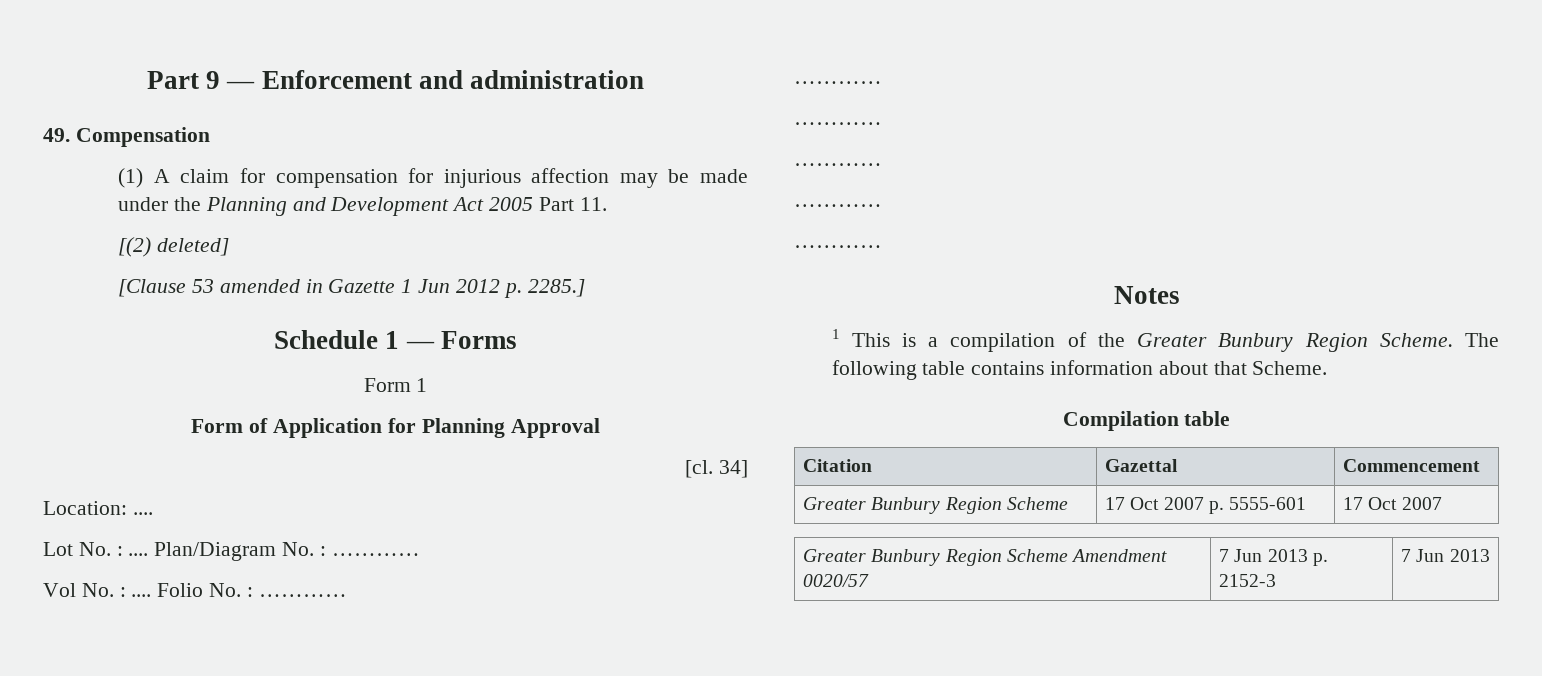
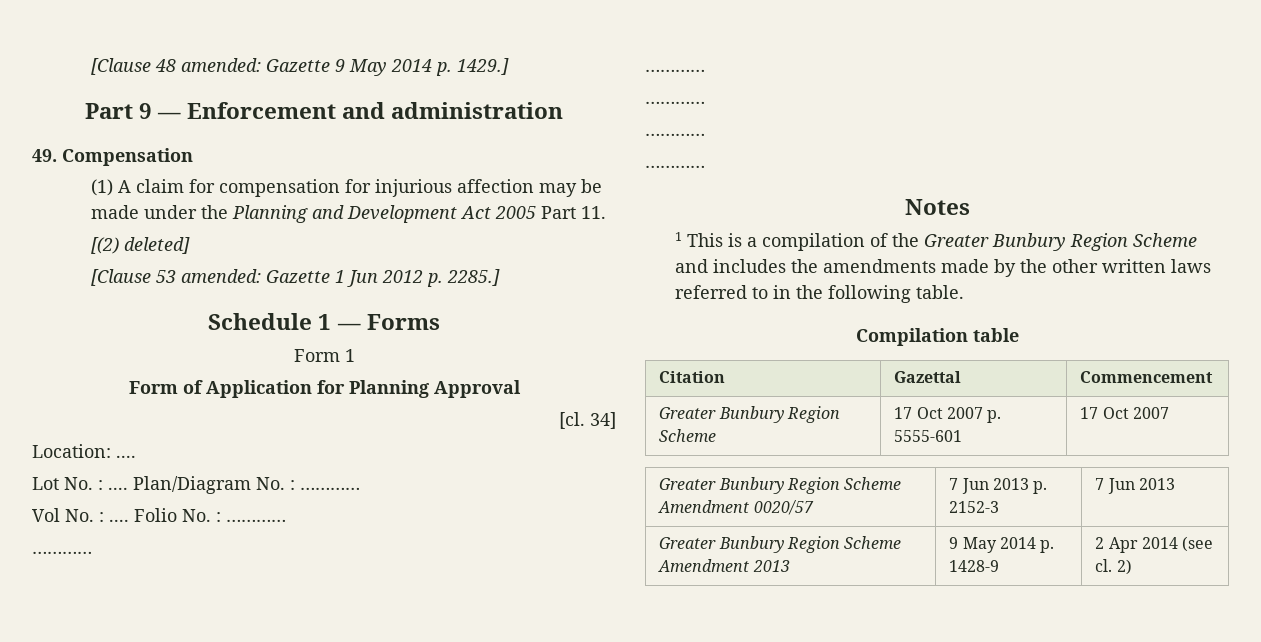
+ [Clause 48 amended: Gazette 9 May 2014 p. 1429.]
- [Clause 53 amended in Gazette 1 Jun 2012 p. 2285.]
+ [Clause 53 amended: Gazette 1 Jun 2012 p. 2285.]
- 1 This is a compilation of the Greater Bunbury Region Scheme. The following table contains information about that Scheme.
+ 1 This is a compilation of the Greater Bunbury Region Scheme and includes the amendments made by the other written laws referred to in the following table.
+ Greater Bunbury Region Scheme Amendment 2013 | 9 May 2014 p. 1428-9 | 2 Apr 2014 (see cl. 2)

